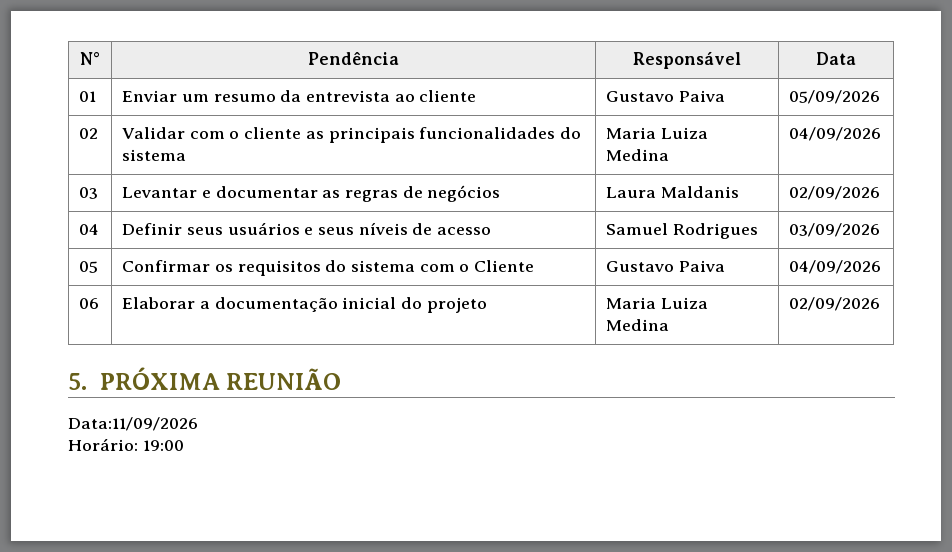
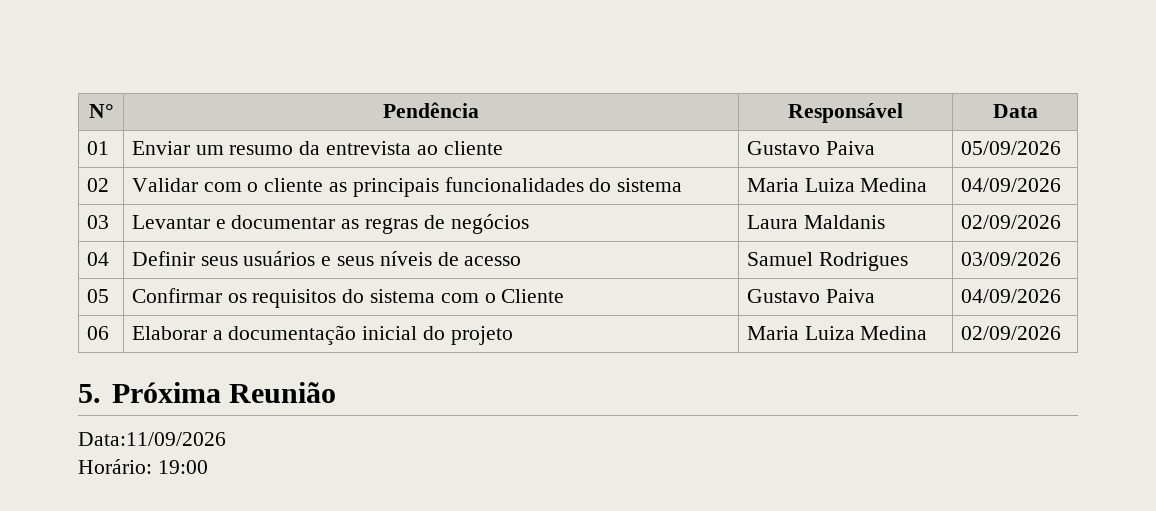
- 5. PRÓXIMA REUNIÃO
+ 5. Próxima Reunião

